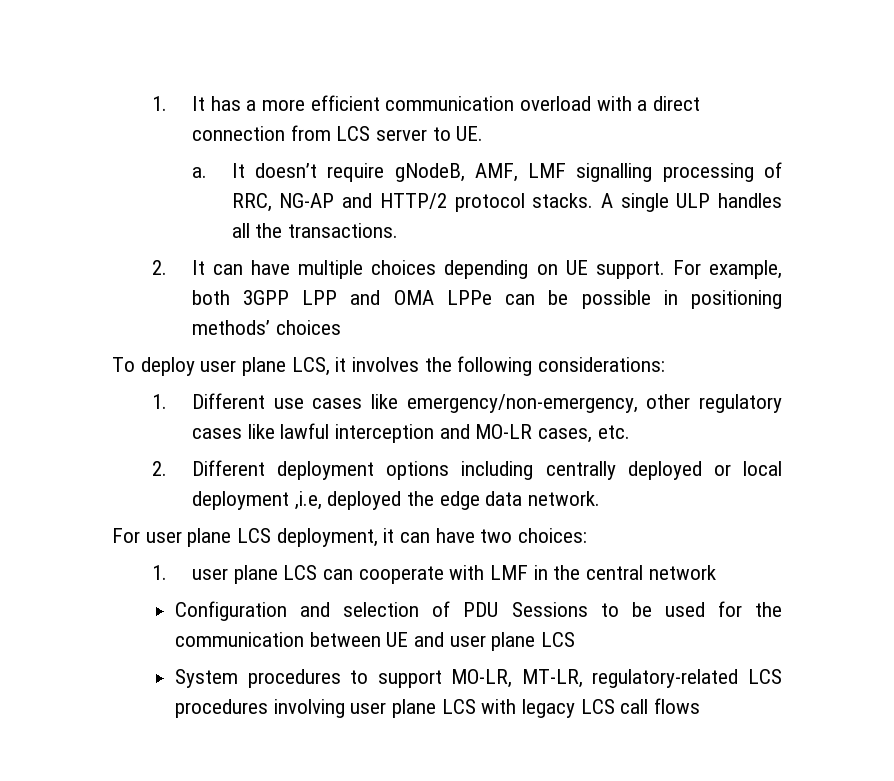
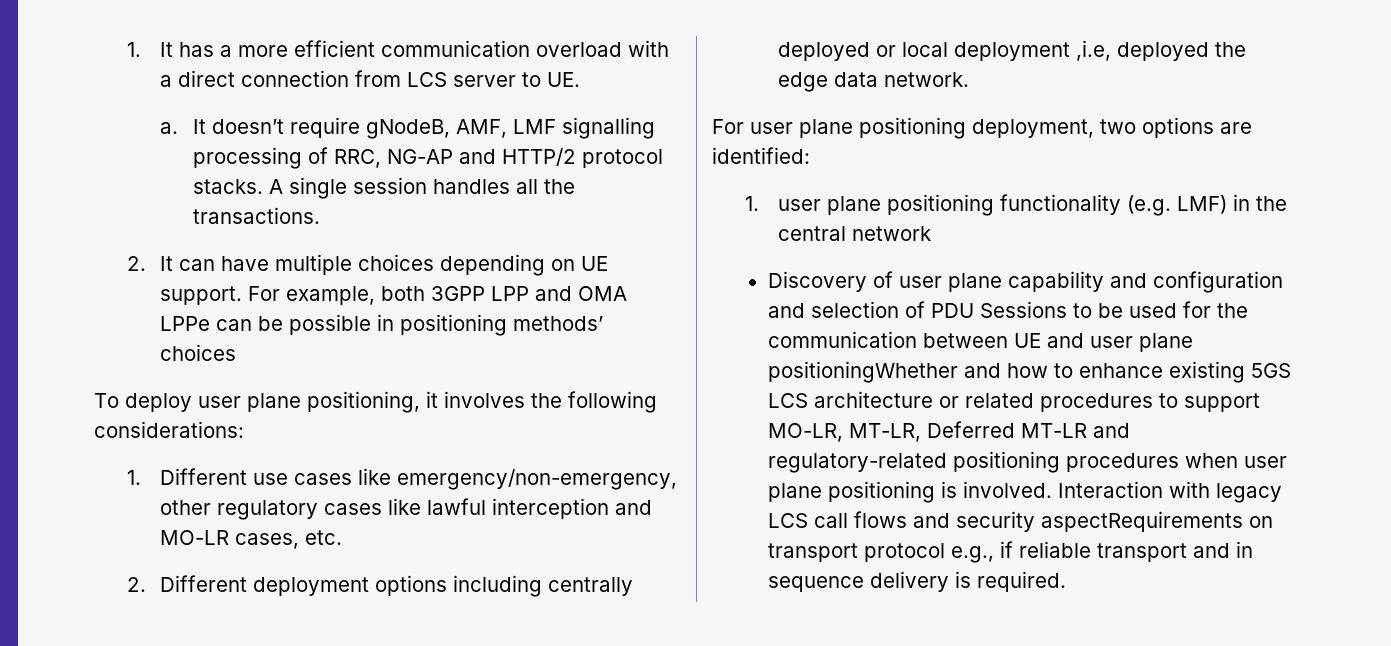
- A single ULP handles all the transactions.
+ A single session handles all the transactions.
- To deploy user plane LCS, it involves the following considerations:
+ To deploy user plane positioning, it involves the following considerations:
- For user plane LCS deployment, it can have two choices:
- 1. user plane LCS can cooperate with LMF in the central network
- Configuration and selection of PDU Sessions to be used for the communication between UE and user plane LCS
- System procedures to support MO-LR, MT-LR, regulatory-related LCS procedures involving user plane LCS with legacy LCS call flows
+ For user plane positioning deployment, two options are identified:
+ 1. user plane positioning functionality (e.g. LMF) in the central network
+ Discovery of user plane capability and configuration and selection of PDU Sessions to be used for the communication between UE and user plane positioningWhether and how to enhance existing 5GS LCS architecture or related procedures to support MO-LR, MT-LR, Deferred MT-LR and regulatory-related positioning procedures when user plane positioning is involved. Interaction with legacy LCS call flows and security aspectRequirements on transport protocol e.g., if reliable transport and in sequence delivery is required.

